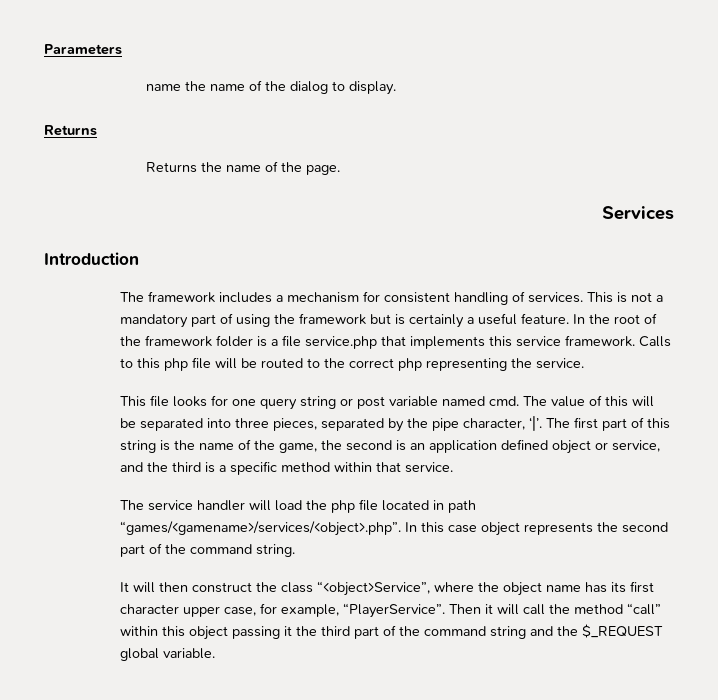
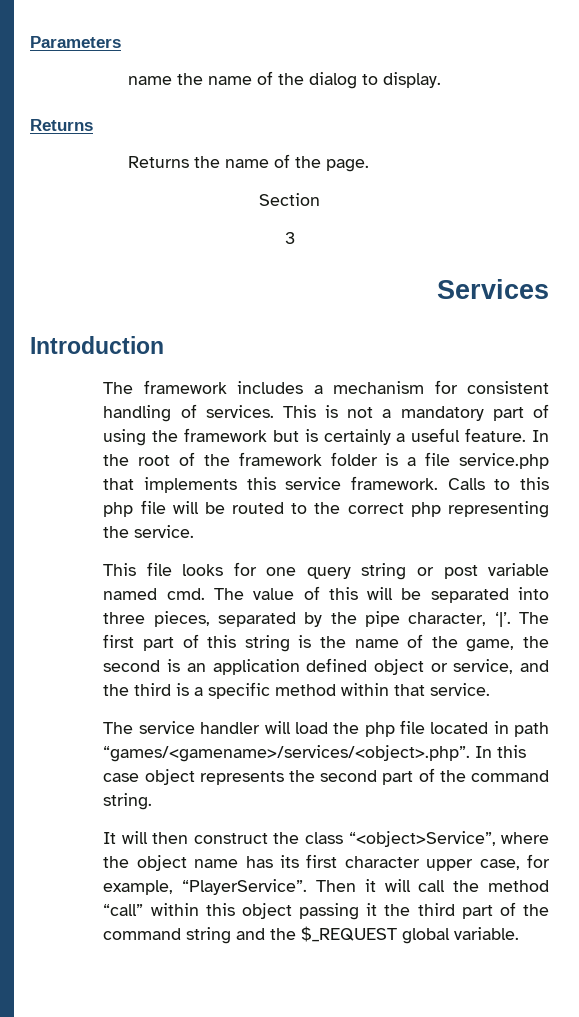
+ Section
+ 3

